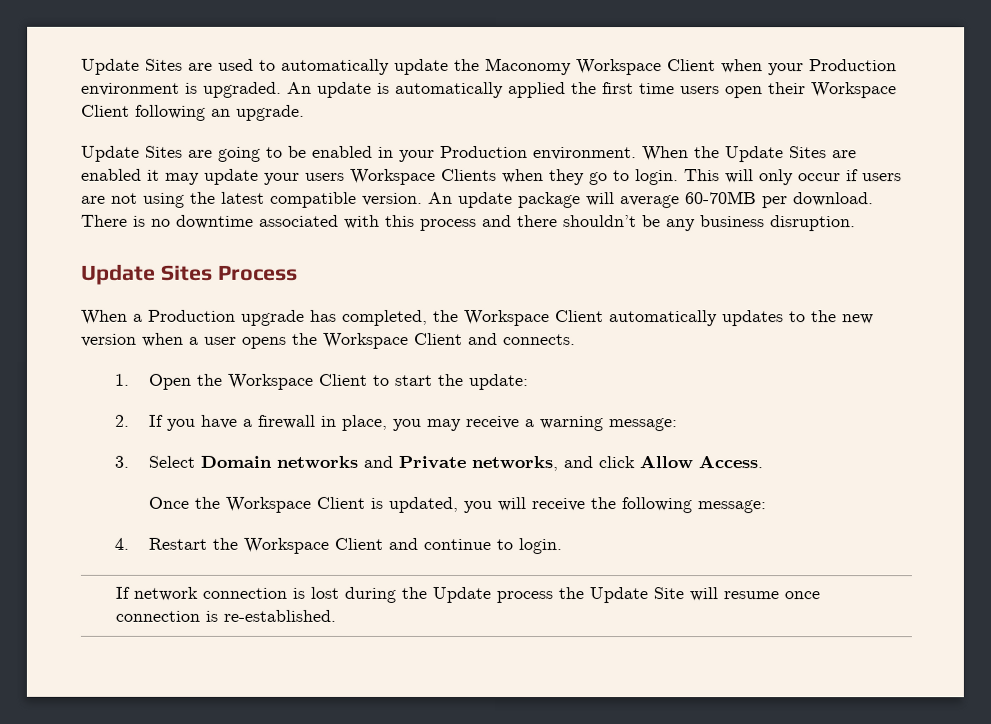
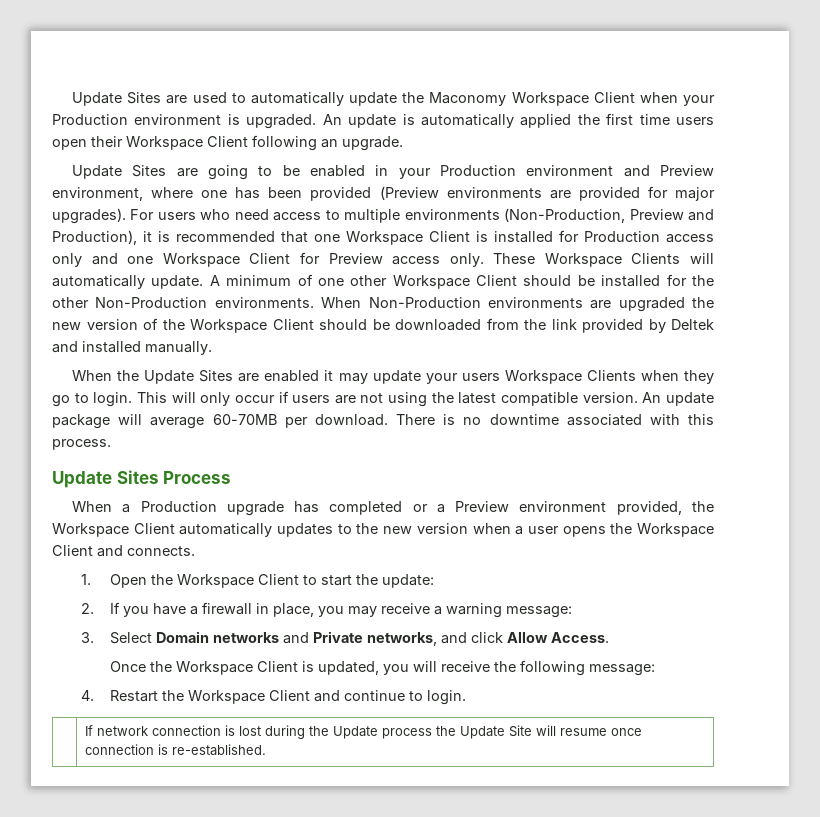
- Update Sites are going to be enabled in your Production environment. When the Update Sites are enabled it may update your users Workspace Clients when they go to login.
+ Update Sites are going to be enabled in your Production environment and Preview environment, where one has been provided (Preview environments are provided for major upgrades). For users who need access to multiple environments (Non-Production, Preview and Production), it is recommended that one Workspace Client is installed for Production access only and one Workspace Client for Preview access only. These Workspace Clients will automatically update. A minimum of one other Workspace Client should be installed for the other Non-Production environments. When Non-Production environments are upgraded the new version of the Workspace Client should be downloaded from the link provided by Deltek and installed manually.
+ When the Update Sites are enabled it may update your users Workspace Clients when they go to login.
- There is no downtime associated with this process and there shouldn’t be any business disruption.
+ There is no downtime associated with this process.
- When a Production upgrade has completed, the Workspace Client automatically updates to the new version when a user opens the Workspace Client and connects.
+ When a Production upgrade has completed or a Preview environment provided, the Workspace Client automatically updates to the new version when a user opens the Workspace Client and connects.

